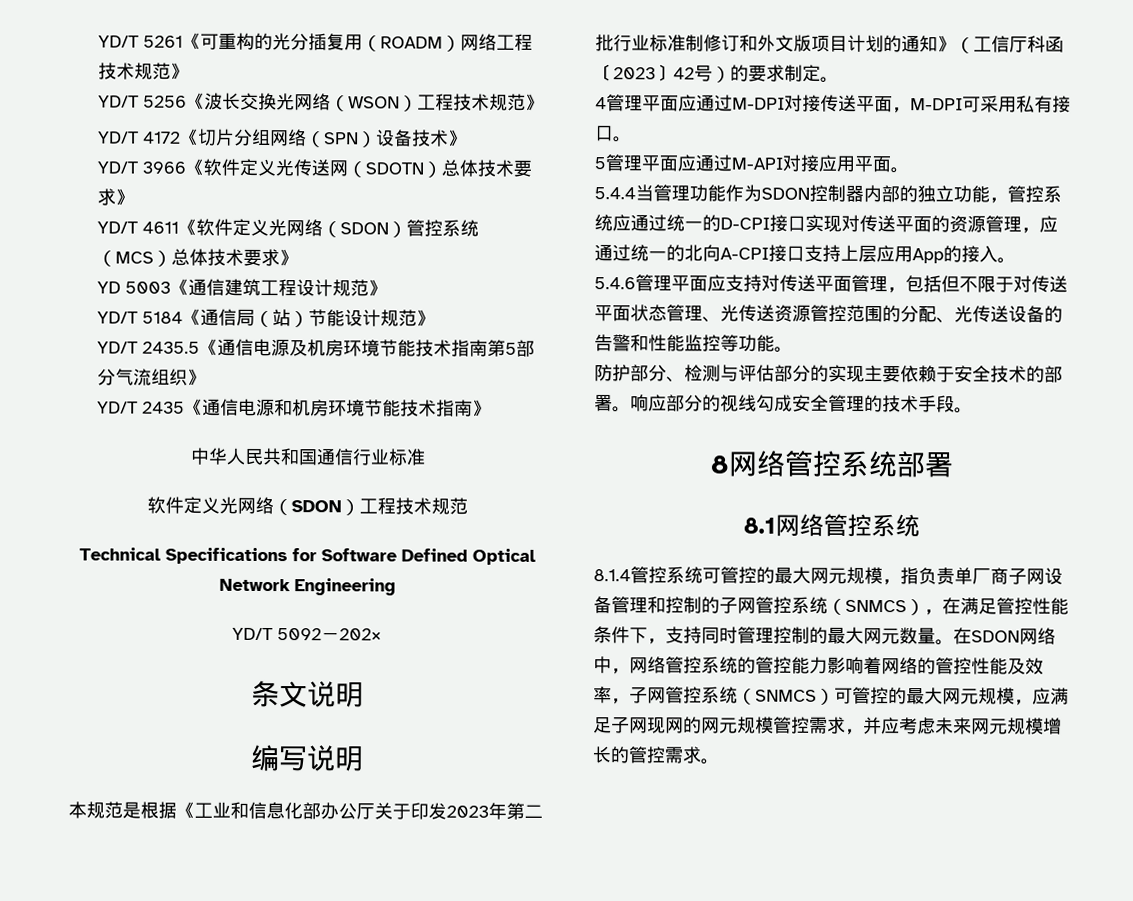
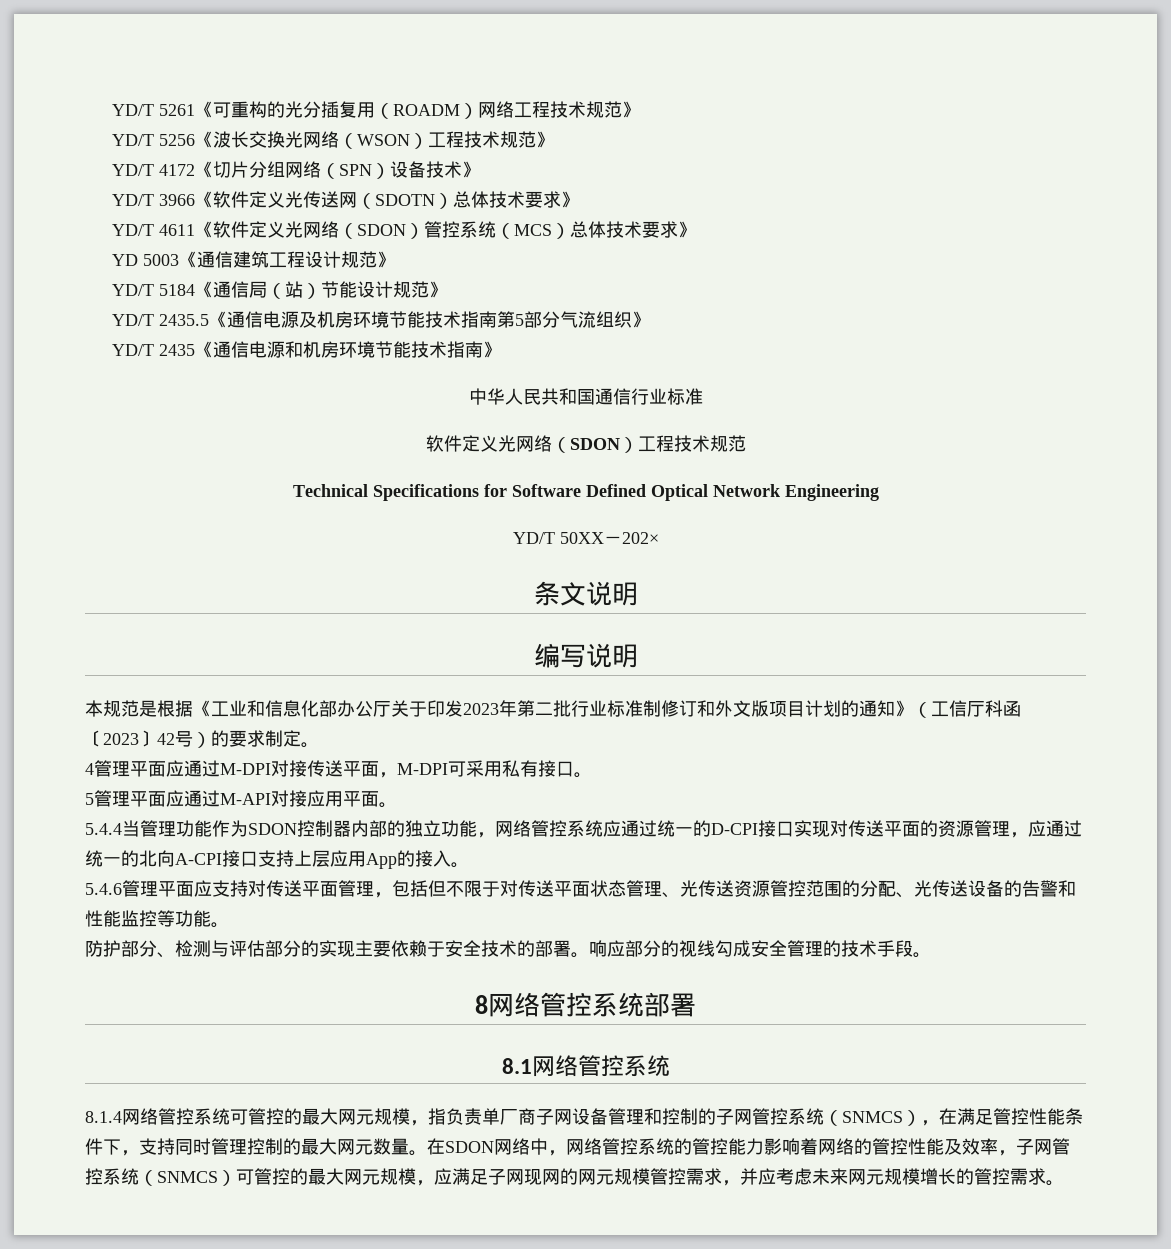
- YD/T 5092－202×
+ YD/T 50XX－202×
- 5.4.4当管理功能作为SDON控制器内部的独立功能，管控系统应通过统一的D-CPI接口实现对传送平面的资源管理，应通过统一的北向A-CPI接口支持上层应用App的接入。
+ 5.4.4当管理功能作为SDON控制器内部的独立功能，网络管控系统应通过统一的D-CPI接口实现对传送平面的资源管理，应通过统一的北向A-CPI接口支持上层应用App的接入。
- 8.1.4管控系统可管控的最大网元规模，指负责单厂商子网设备管理和控制的子网管控系统（SNMCS），在满足管控性能条件下，支持同时管理控制的最大网元数量。
+ 8.1.4网络管控系统可管控的最大网元规模，指负责单厂商子网设备管理和控制的子网管控系统（SNMCS），在满足管控性能条件下，支持同时管理控制的最大网元数量。

